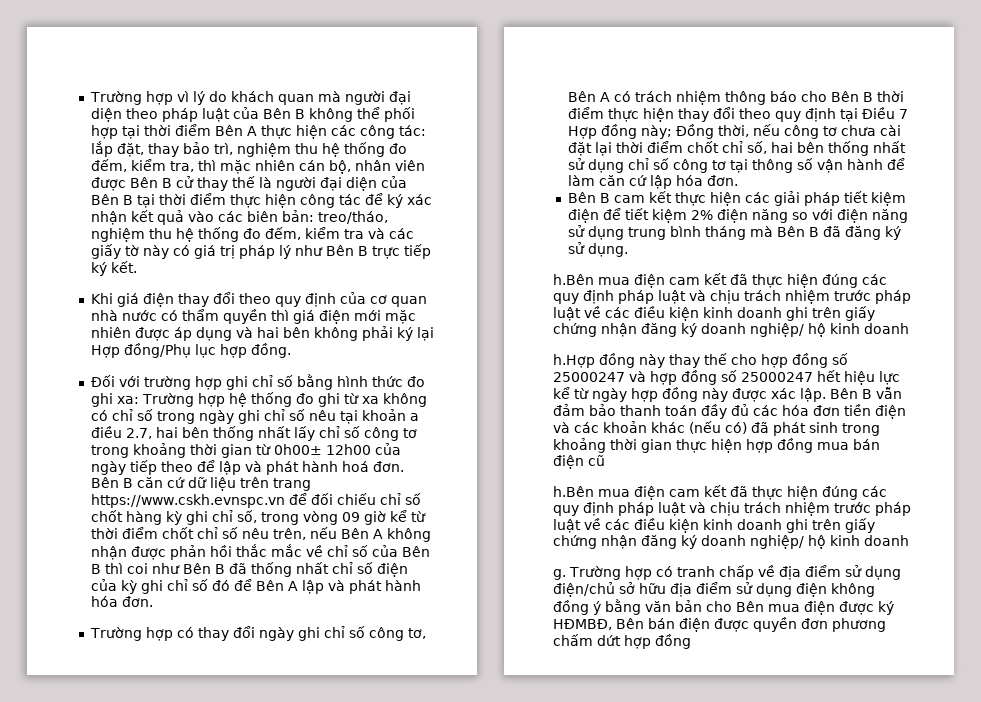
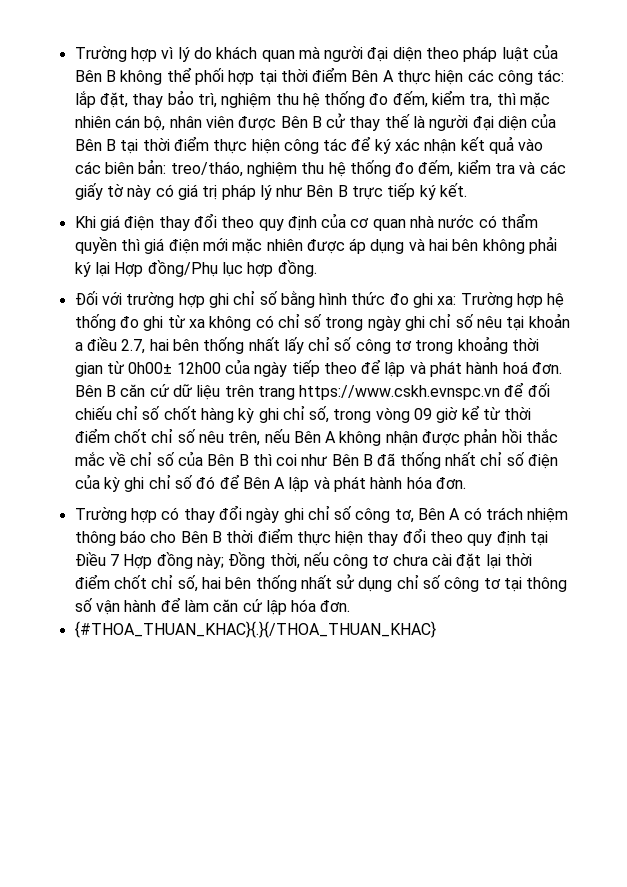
- Bên B cam kết thực hiện các giải pháp tiết kiệm điện để tiết kiệm 2% điện năng so với điện năng sử dụng trung bình tháng mà Bên B đã đăng ký sử dụng.
- h.Bên mua điện cam kết đã thực hiện đúng các quy định pháp luật và chịu trách nhiệm trước pháp luật về các điều kiện kinh doanh ghi trên giấy chứng nhận đăng ký doanh nghiệp/ hộ kinh doanh
- h.Hợp đồng này thay thế cho hợp đồng số 25000247 và hợp đồng số 25000247 hết hiệu lực kể từ ngày hợp đồng này được xác lập. Bên B vẫn đảm bảo thanh toán đầy đủ các hóa đơn tiền điện và các khoản khác (nếu có) đã phát sinh trong khoảng thời gian thực hiện hợp đồng mua bán điện cũ
- h.Bên mua điện cam kết đã thực hiện đúng các quy định pháp luật và chịu trách nhiệm trước pháp luật về các điều kiện kinh doanh ghi trên giấy chứng nhận đăng ký doanh nghiệp/ hộ kinh doanh
- g. Trường hợp có tranh chấp về địa điểm sử dụng điện/chủ sở hữu địa điểm sử dụng điện không đồng ý bằng văn bản cho Bên mua điện được ký HĐMBĐ, Bên bán điện được quyền đơn phương chấm dứt hợp đồng
+ {#THOA_THUAN_KHAC}{.}{/THOA_THUAN_KHAC}

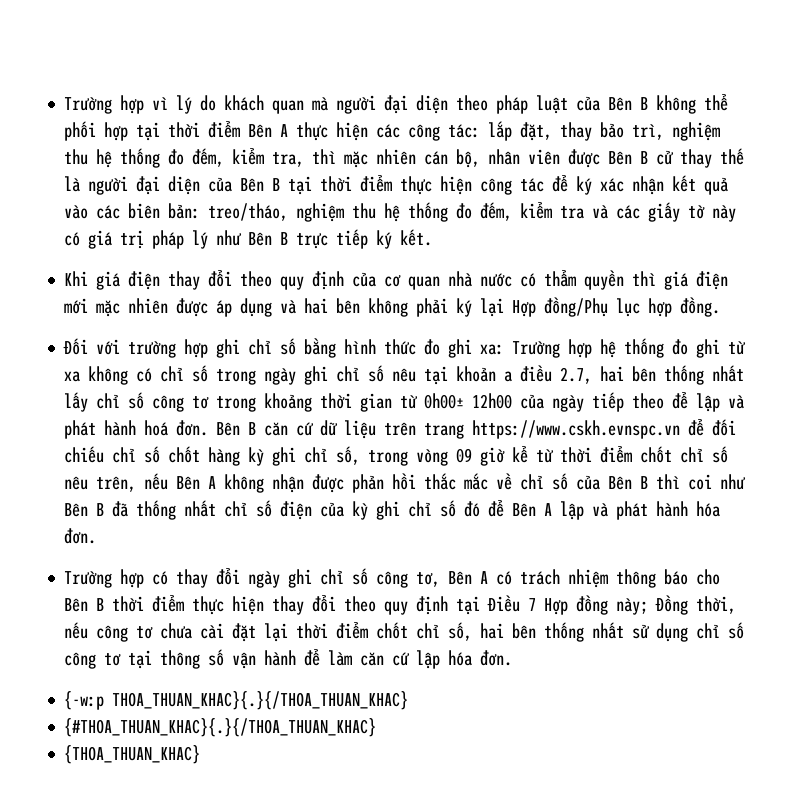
+ {-w:p THOA_THUAN_KHAC}{.}{/THOA_THUAN_KHAC}
+ {THOA_THUAN_KHAC}

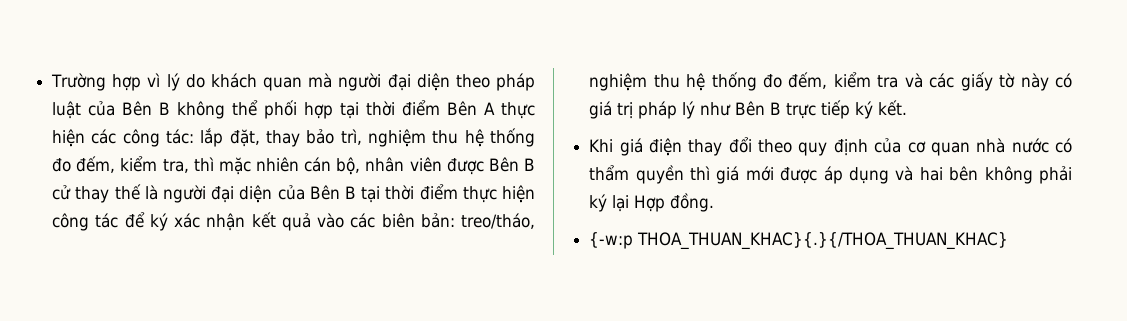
- Khi giá điện thay đổi theo quy định của cơ quan nhà nước có thẩm quyền thì giá điện mới mặc nhiên được áp dụng và hai bên không phải ký lại Hợp đồng/Phụ lục hợp đồng.
- Đối với trường hợp ghi chỉ số bằng hình thức đo ghi xa: Trường hợp hệ thống đo ghi từ xa không có chỉ số trong ngày ghi chỉ số nêu tại khoản a điều 2.7, hai bên thống nhất lấy chỉ số công tơ trong khoảng thời gian từ 0h00± 12h00 của ngày tiếp theo để lập và phát hành hoá đơn. Bên B căn cứ dữ liệu trên trang https://www.cskh.evnspc.vn để đối chiếu chỉ số chốt hàng kỳ ghi chỉ số, trong vòng 09 giờ kể từ thời điểm chốt chỉ số nêu trên, nếu Bên A không nhận được phản hồi thắc mắc về chỉ số của Bên B thì coi như Bên B đã thống nhất chỉ số điện của kỳ ghi chỉ số đó để Bên A lập và phát hành hóa đơn.
- Trường hợp có thay đổi ngày ghi chỉ số công tơ, Bên A có trách nhiệm thông báo cho Bên B thời điểm thực hiện thay đổi theo quy định tại Điều 7 Hợp đồng này; Đồng thời, nếu công tơ chưa cài đặt lại thời điểm chốt chỉ số, hai bên thống nhất sử dụng chỉ số công tơ tại thông số vận hành để làm căn cứ lập hóa đơn.
+ Khi giá điện thay đổi theo quy định của cơ quan nhà nước có thẩm quyền thì giá mới được áp dụng và hai bên không phải ký lại Hợp đồng.
- {#THOA_THUAN_KHAC}{.}{/THOA_THUAN_KHAC}
- {THOA_THUAN_KHAC}

